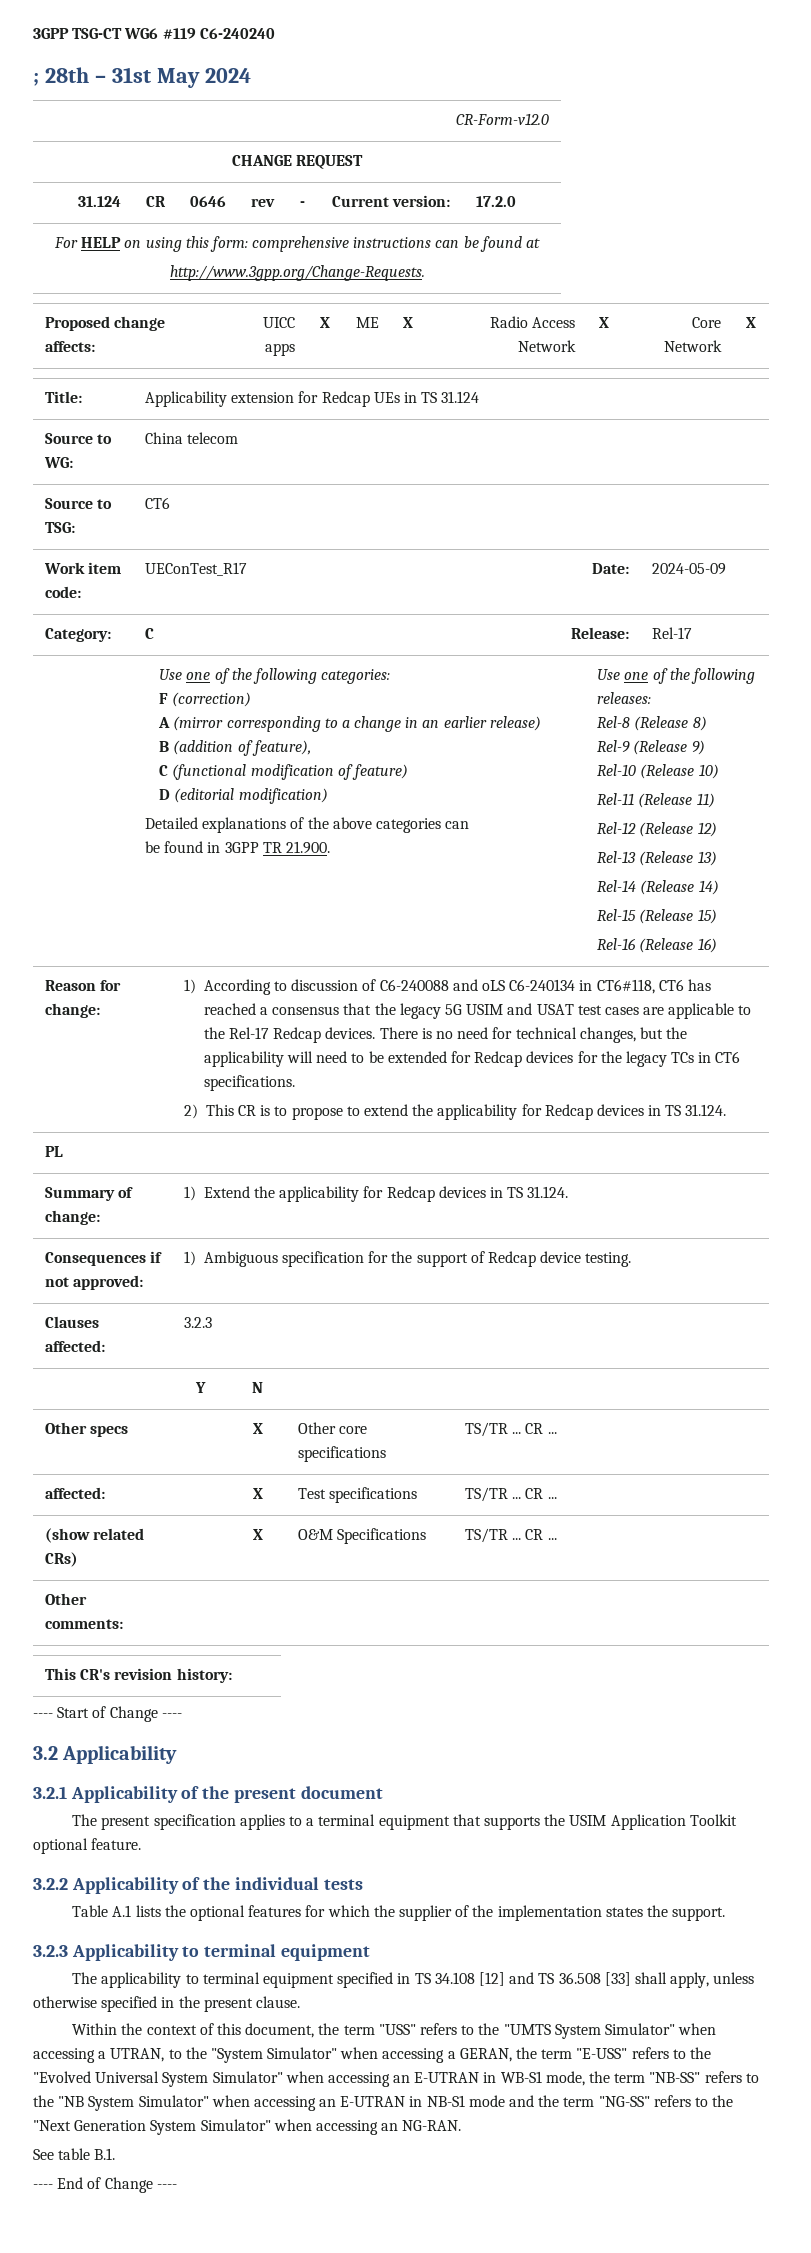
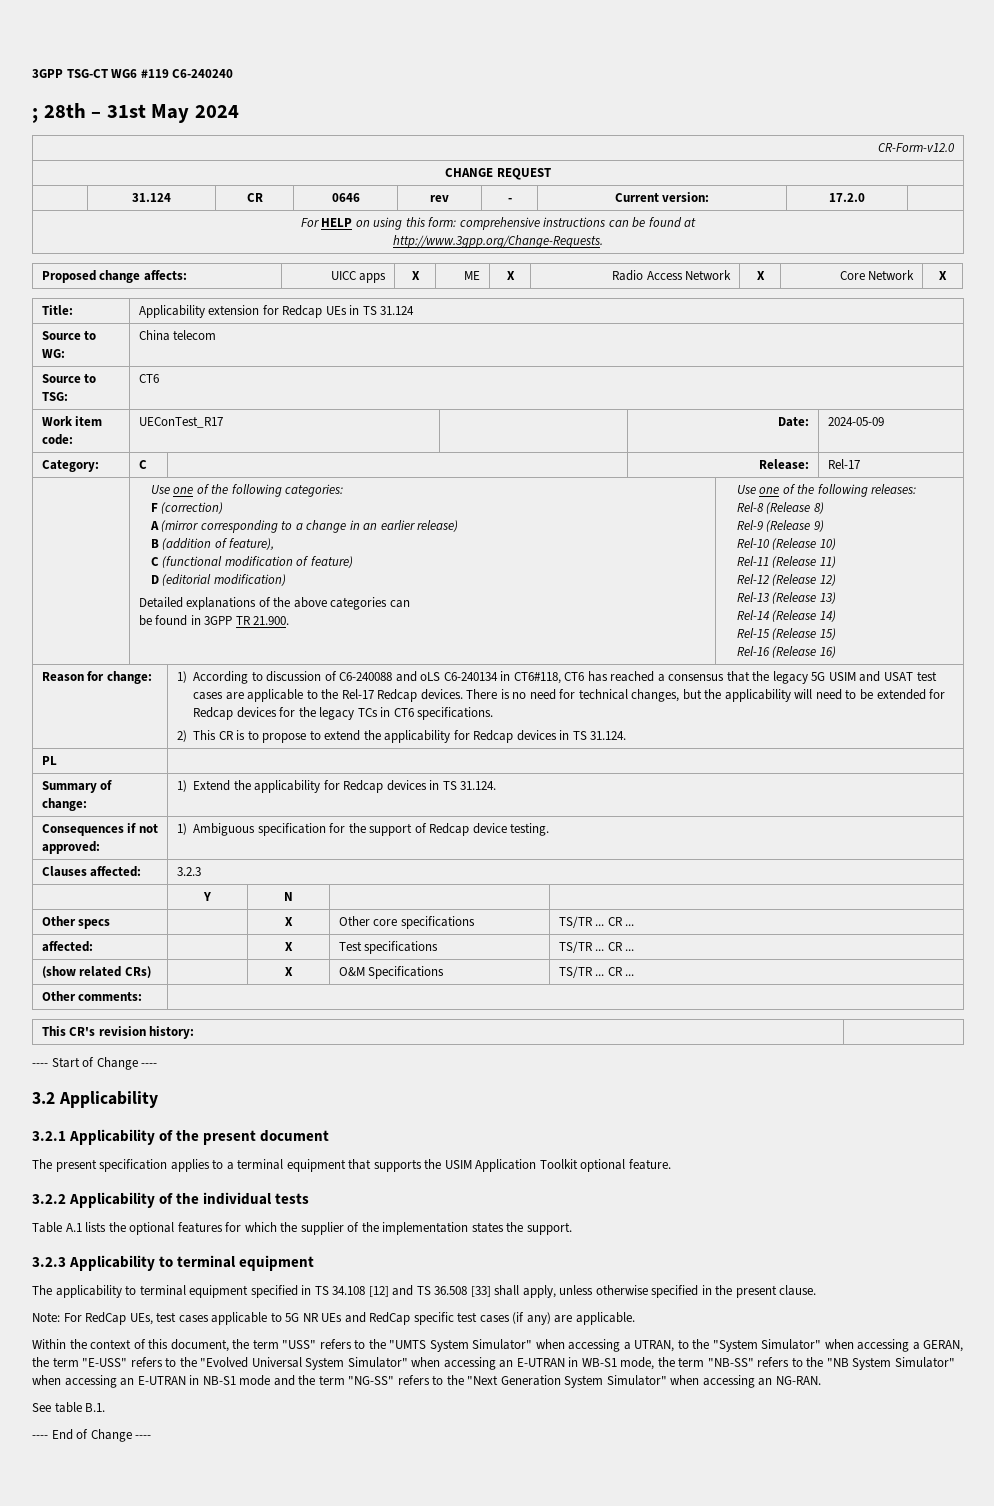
+ Note: For RedCap UEs, test cases applicable to 5G NR UEs and RedCap specific test cases (if any) are applicable.

